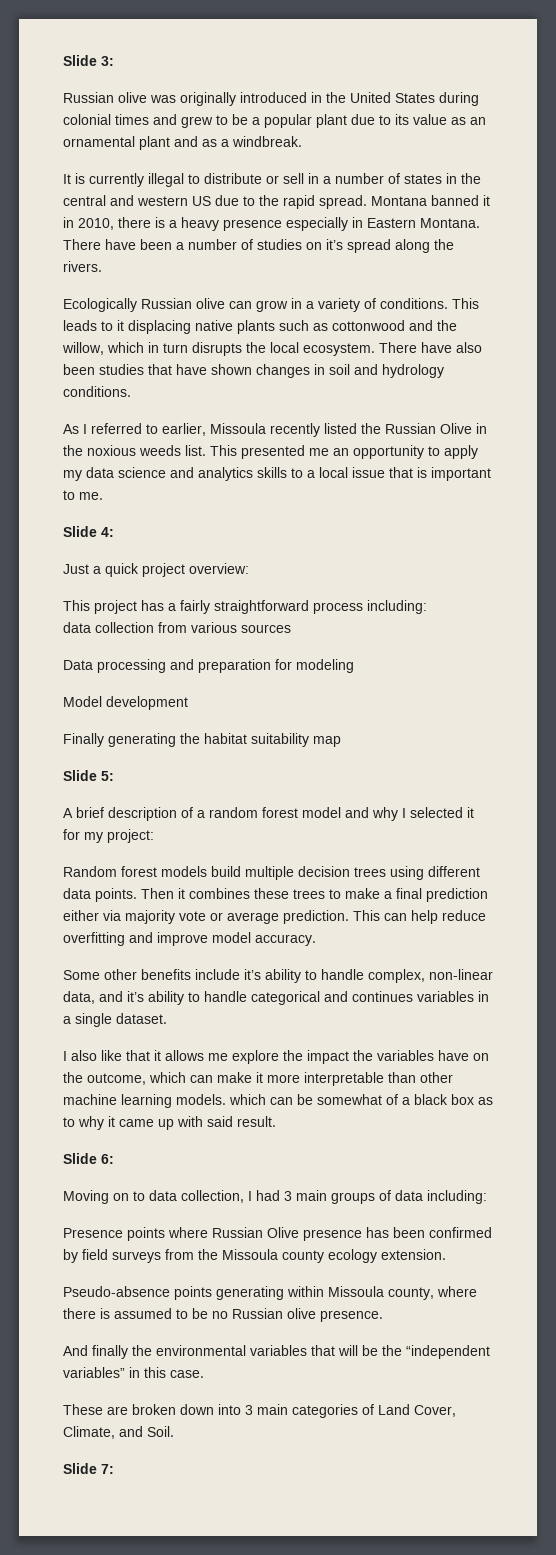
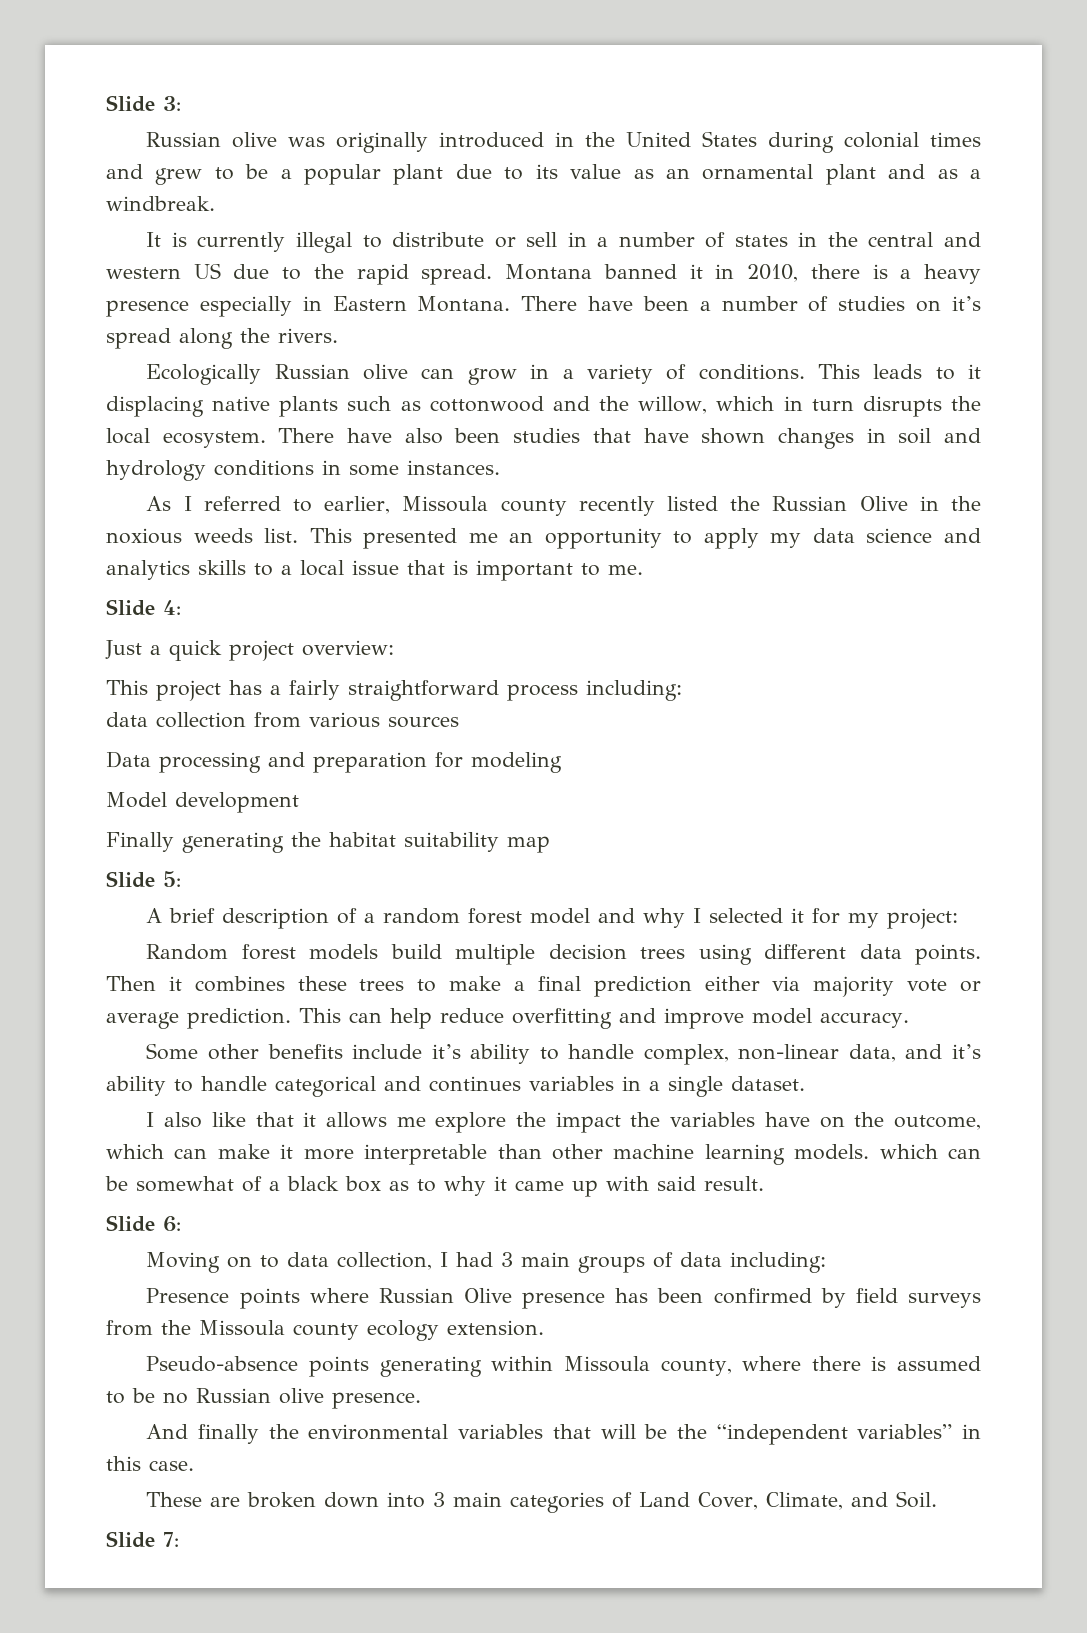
- There have also been studies that have shown changes in soil and hydrology conditions.
+ There have also been studies that have shown changes in soil and hydrology conditions in some instances.
- As I referred to earlier, Missoula recently listed the Russian Olive in the noxious weeds list.
+ As I referred to earlier, Missoula county recently listed the Russian Olive in the noxious weeds list.

